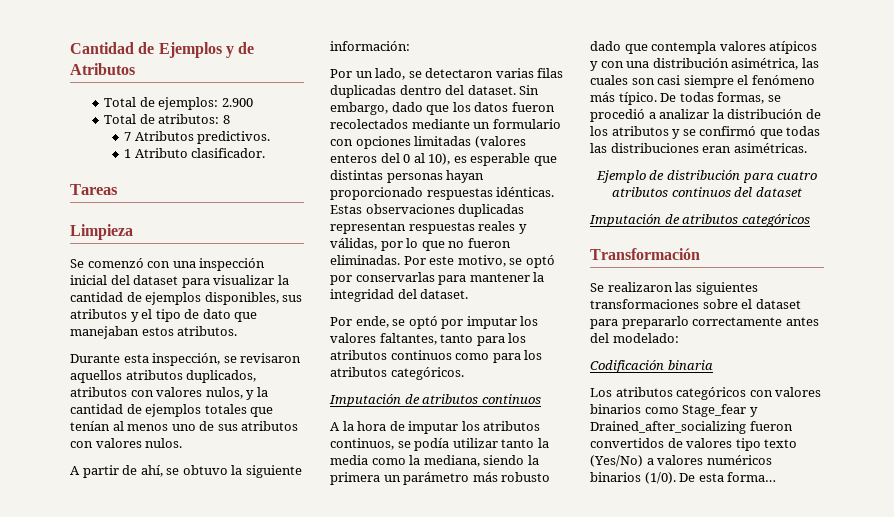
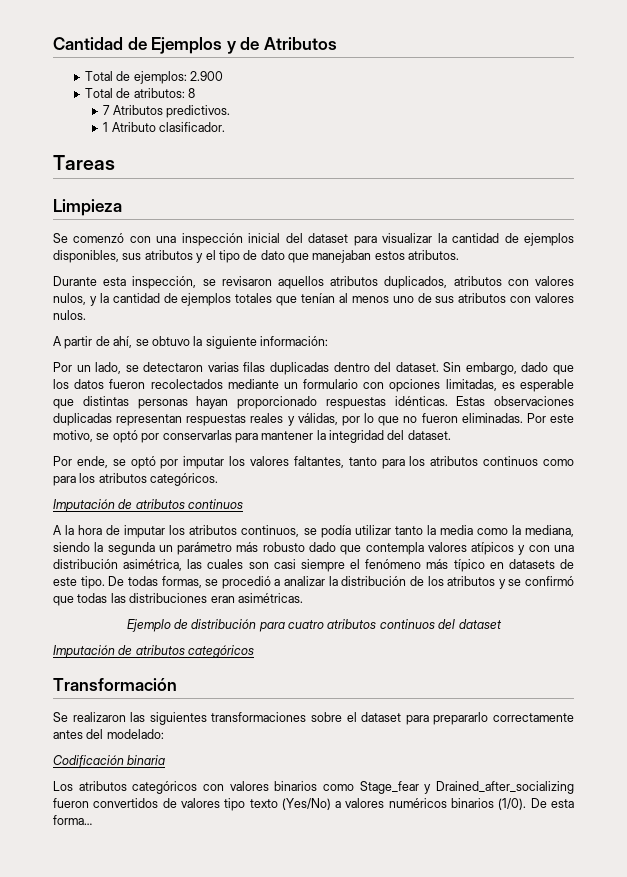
- Sin embargo, dado que los datos fueron recolectados mediante un formulario con opciones limitadas (valores enteros del 0 al 10), es esperable que distintas personas hayan proporcionado respuestas idénticas.
+ Sin embargo, dado que los datos fueron recolectados mediante un formulario con opciones limitadas, es esperable que distintas personas hayan proporcionado respuestas idénticas.
- A la hora de imputar los atributos continuos, se podía utilizar tanto la media como la mediana, siendo la primera un parámetro más robusto dado que contempla valores atípicos y con una distribución asimétrica, las cuales son casi siempre el fenómeno más típico.
+ A la hora de imputar los atributos continuos, se podía utilizar tanto la media como la mediana, siendo la segunda un parámetro más robusto dado que contempla valores atípicos y con una distribución asimétrica, las cuales son casi siempre el fenómeno más típico en datasets de este tipo.

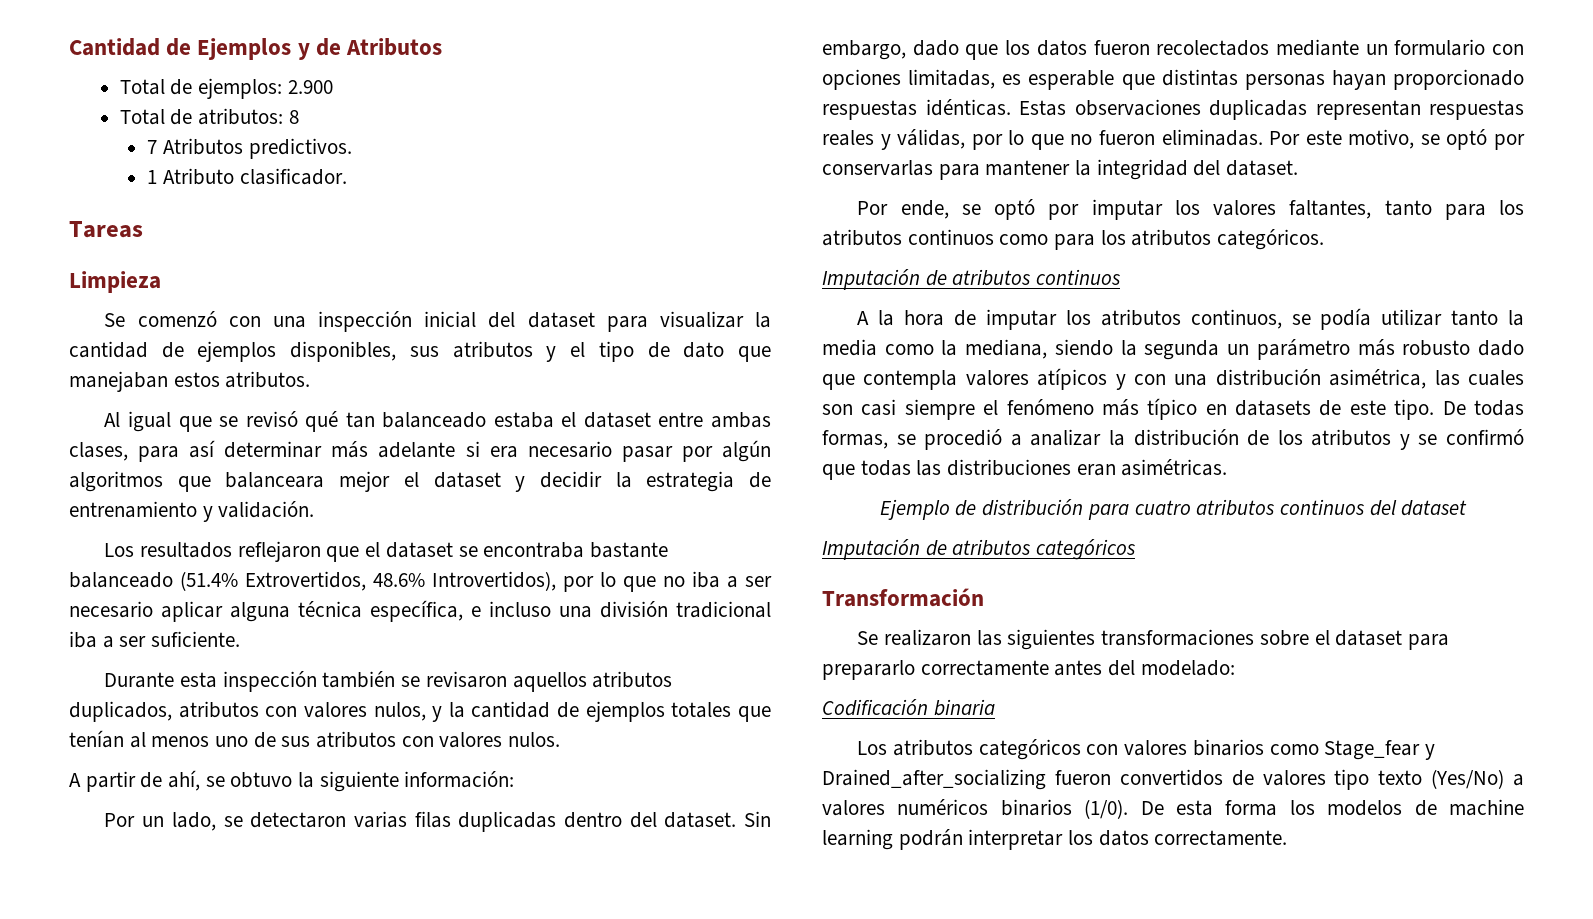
+ Al igual que se revisó qué tan balanceado estaba el dataset entre ambas clases, para así determinar más adelante si era necesario pasar por algún algoritmos que balanceara mejor el dataset y decidir la estrategia de entrenamiento y validación.
+ Los resultados reflejaron que el dataset se encontraba bastante balanceado (51.4% Extrovertidos, 48.6% Introvertidos), por lo que no iba a ser necesario aplicar alguna técnica específica, e incluso una división tradicional iba a ser suficiente.
- Durante esta inspección, se revisaron aquellos atributos duplicados, atributos con valores nulos, y la cantidad de ejemplos totales que tenían al menos uno de sus atributos con valores nulos.
+ Durante esta inspección también se revisaron aquellos atributos duplicados, atributos con valores nulos, y la cantidad de ejemplos totales que tenían al menos uno de sus atributos con valores nulos.
- De esta forma…
+ De esta forma los modelos de machine learning podrán interpretar los datos correctamente.

